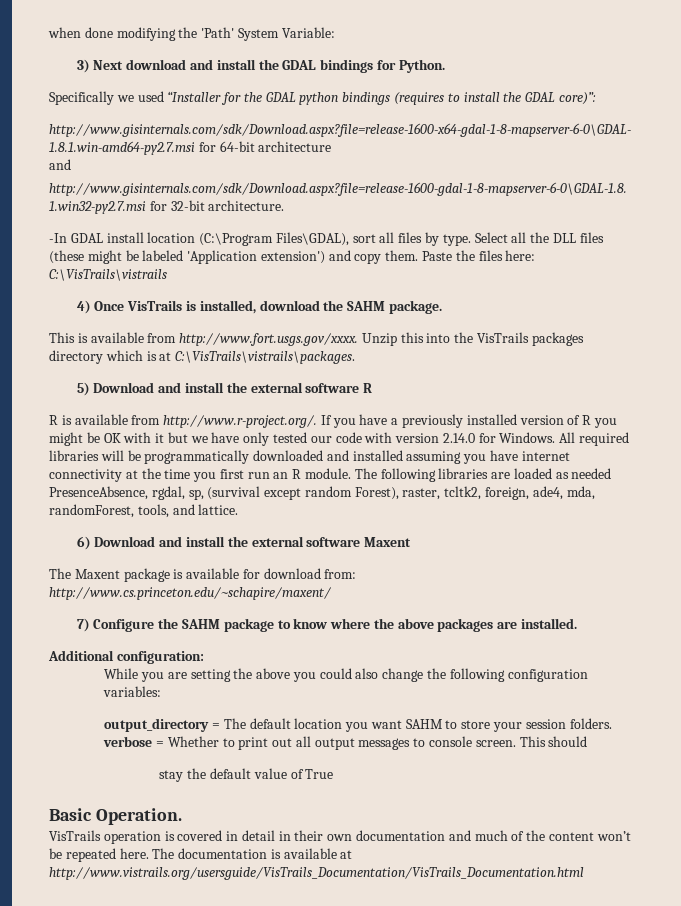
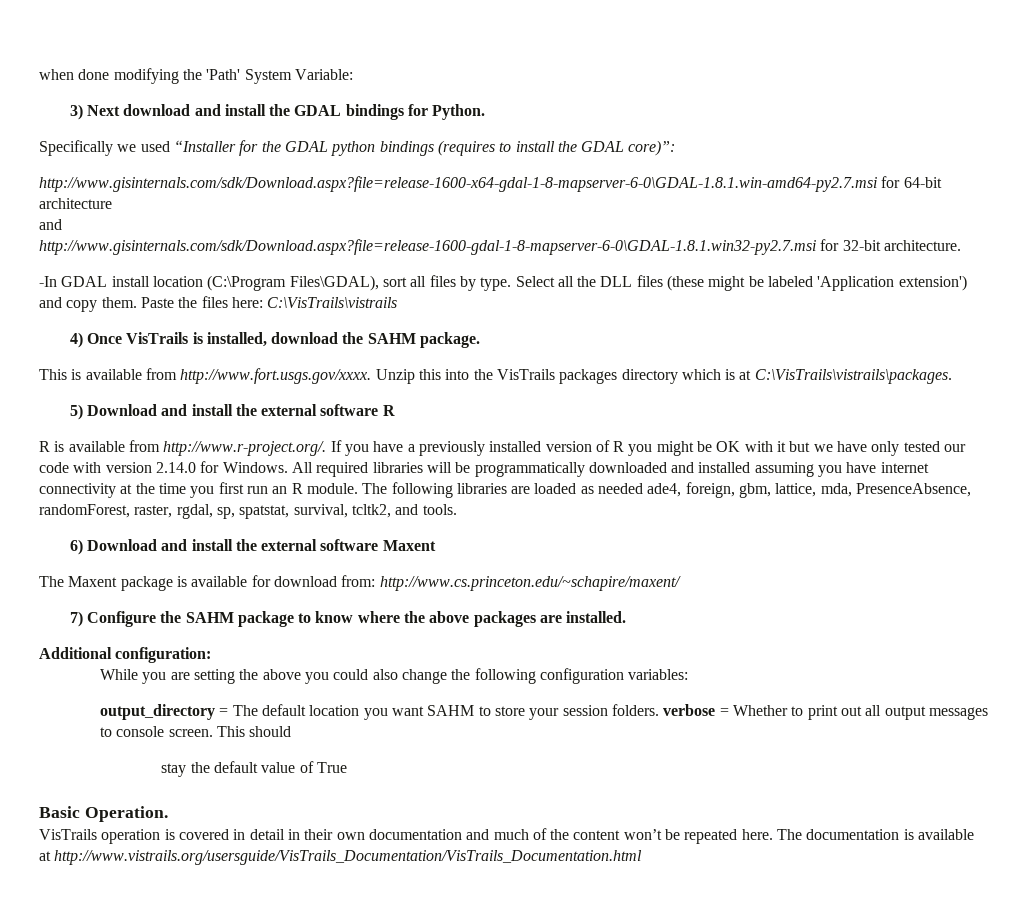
- The following libraries are loaded as needed PresenceAbsence, rgdal, sp, (survival except random Forest), raster, tcltk2, foreign, ade4, mda, randomForest, tools, and lattice.
+ The following libraries are loaded as needed ade4, foreign, gbm, lattice, mda, PresenceAbsence, randomForest, raster, rgdal, sp, spatstat, survival, tcltk2, and tools.

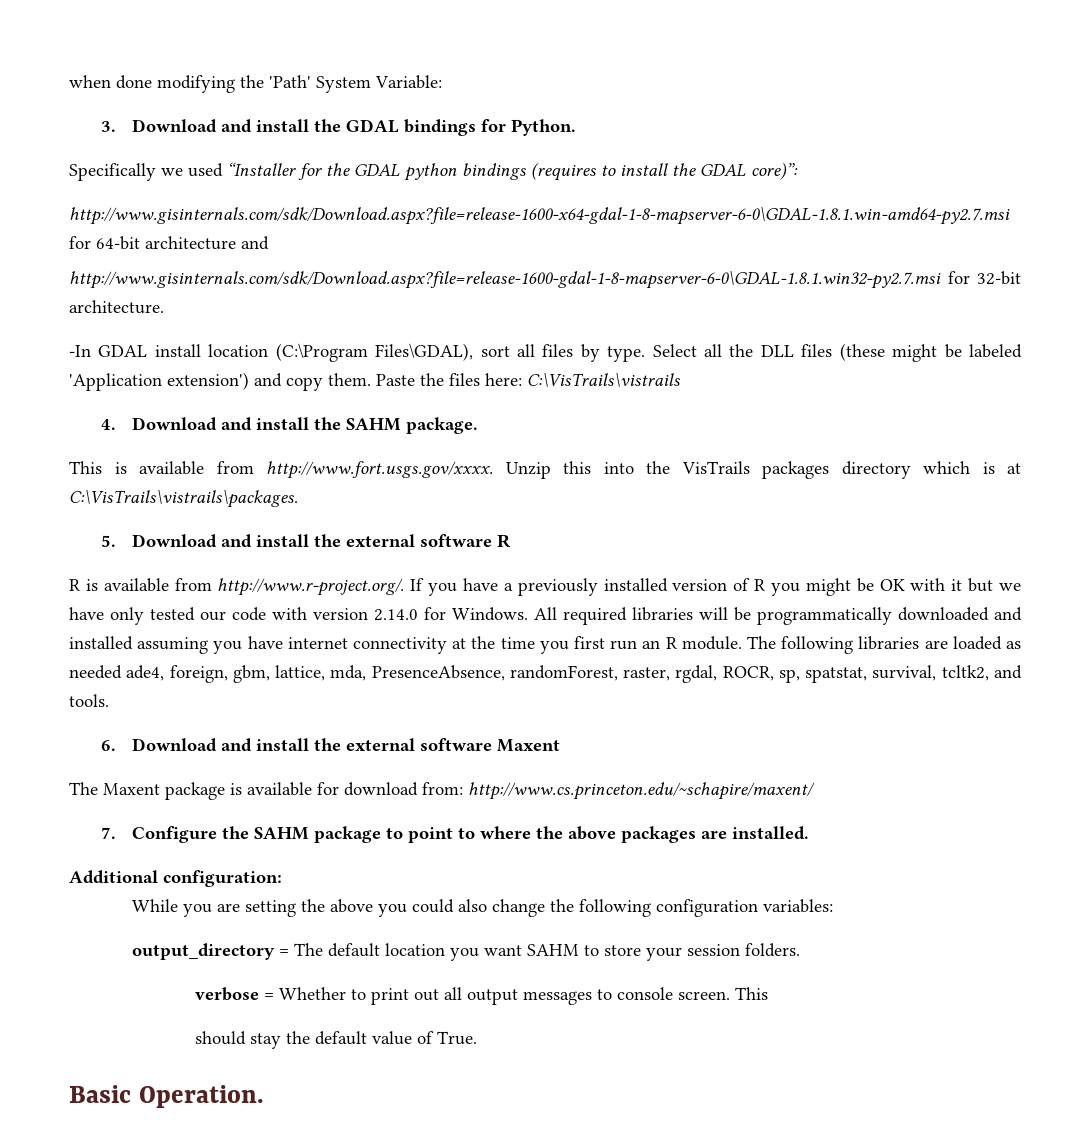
- 3) Next download and install the GDAL bindings for Python.
+ 3. Download and install the GDAL bindings for Python.
- http://www.gisinternals.com/sdk/Download.aspx?file=release-1600-x64-gdal-1-8-mapserver-6-0\GDAL-1.8.1.win-amd64-py2.7.msi for 64-bit architecture
- and
+ http://www.gisinternals.com/sdk/Download.aspx?file=release-1600-x64-gdal-1-8-mapserver-6-0\GDAL-1.8.1.win-amd64-py2.7.msi for 64-bit architecture and
- 4) Once VisTrails is installed, download the SAHM package.
+ 4. Download and install the SAHM package.
- 5) Download and install the external software R
+ 5. Download and install the external software R
- The following libraries are loaded as needed ade4, foreign, gbm, lattice, mda, PresenceAbsence, randomForest, raster, rgdal, sp, spatstat, survival, tcltk2, and tools.
+ The following libraries are loaded as needed ade4, foreign, gbm, lattice, mda, PresenceAbsence, randomForest, raster, rgdal, ROCR, sp, spatstat, survival, tcltk2, and tools.
- 6) Download and install the external software Maxent
+ 6. Download and install the external software Maxent
- 7) Configure the SAHM package to know where the above packages are installed.
+ 7. Configure the SAHM package to point to where the above packages are installed.
- output_directory = The default location you want SAHM to store your session folders. verbose = Whether to print out all output messages to console screen. This should
- stay the default value of True
+ output_directory = The default location you want SAHM to store your session folders.
+ verbose = Whether to print out all output messages to console screen. This
+ should stay the default value of True.
- VisTrails operation is covered in detail in their own documentation and much of the content won’t be repeated here. The documentation is available at http://www.vistrails.org/usersguide/VisTrails_Documentation/VisTrails_Documentation.html

